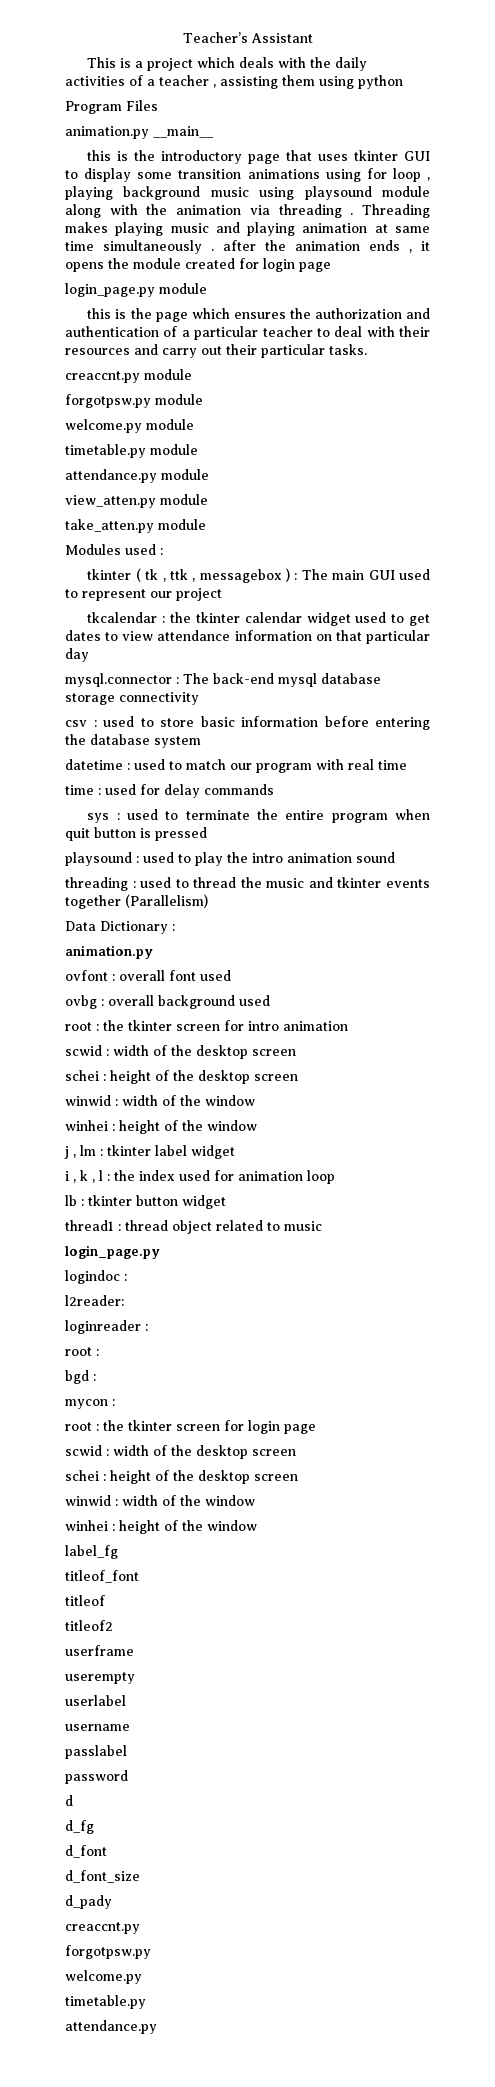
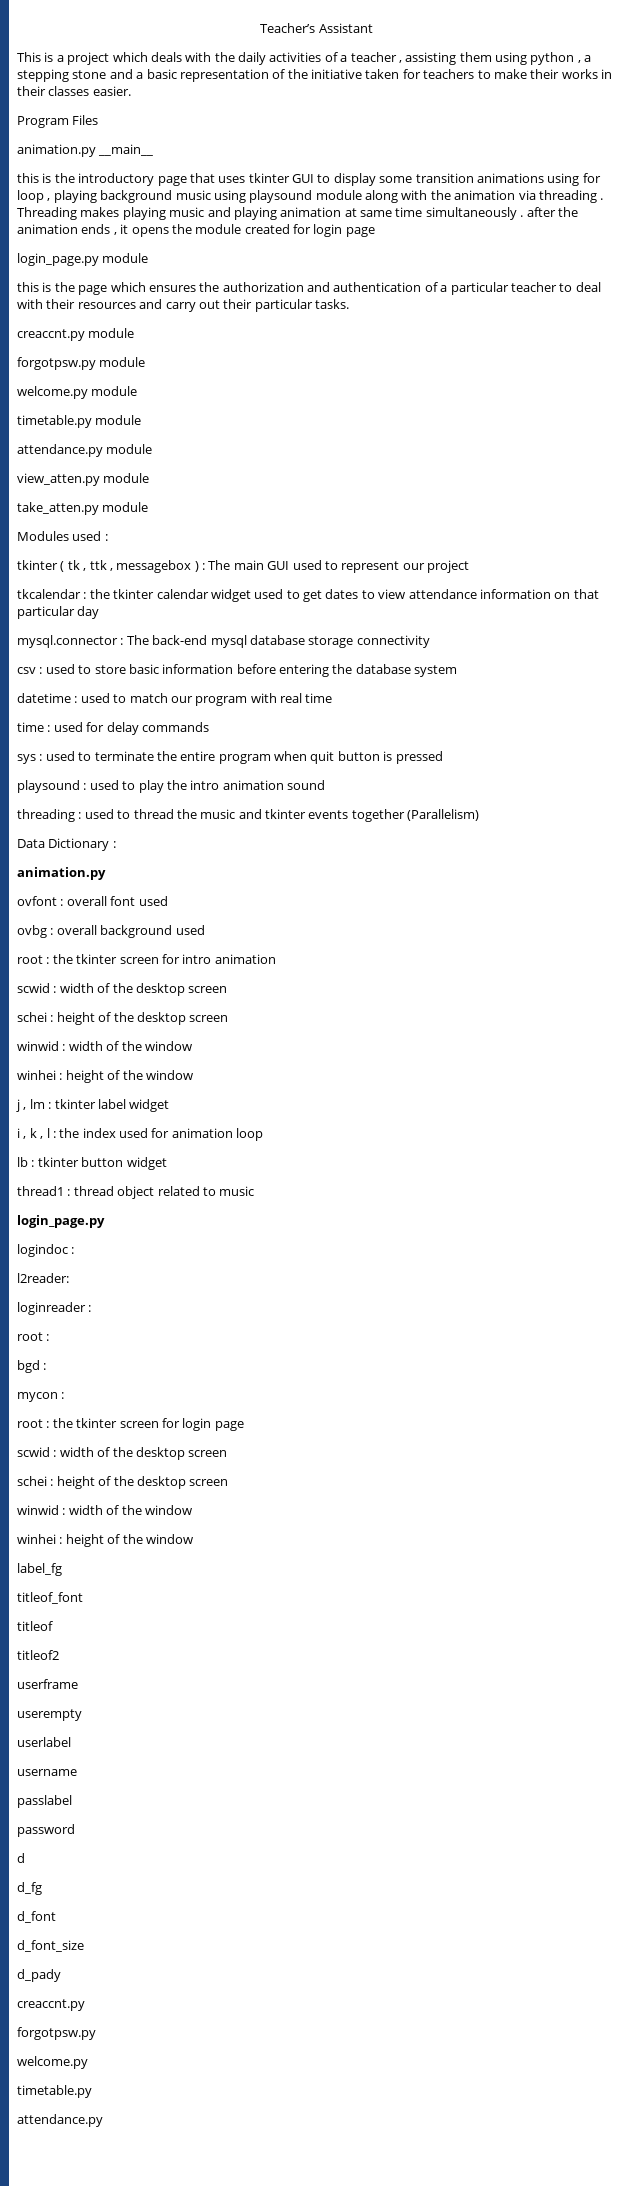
- This is a project which deals with the daily activities of a teacher , assisting them using python
+ This is a project which deals with the daily activities of a teacher , assisting them using python , a stepping stone and a basic representation of the initiative taken for teachers to make their works in their classes easier.

